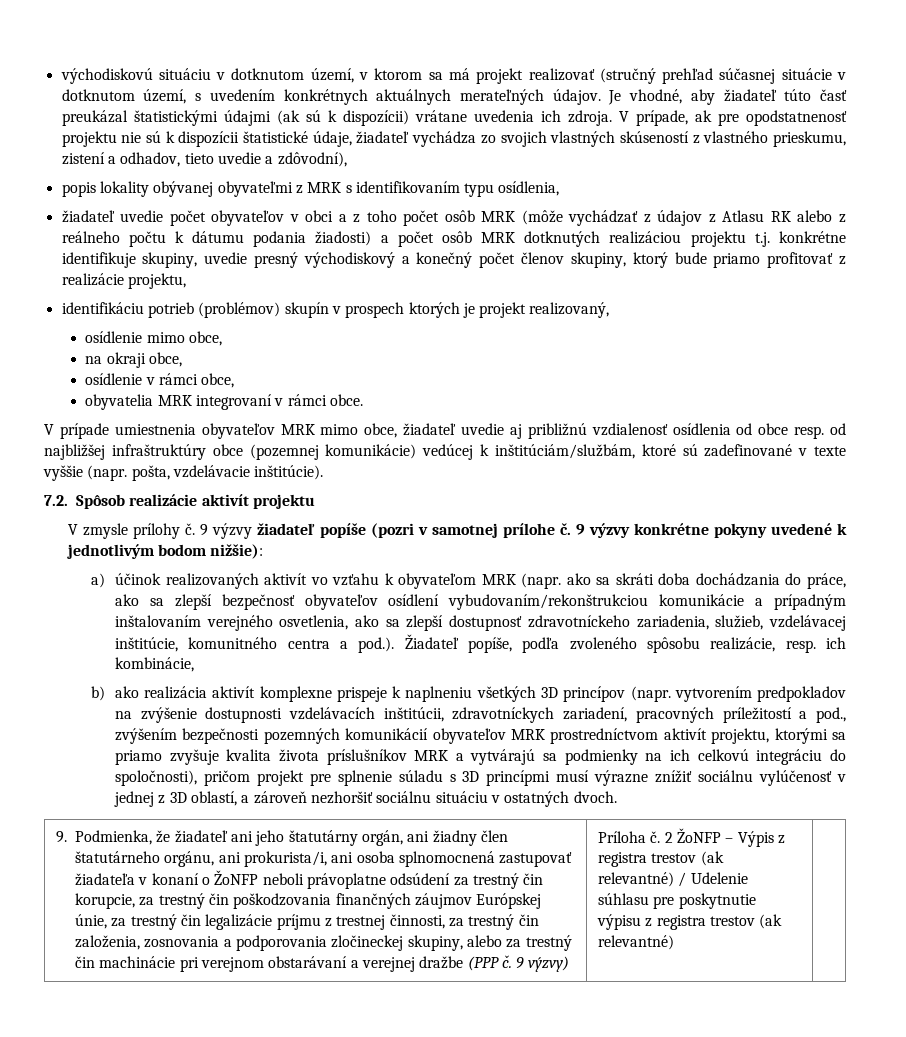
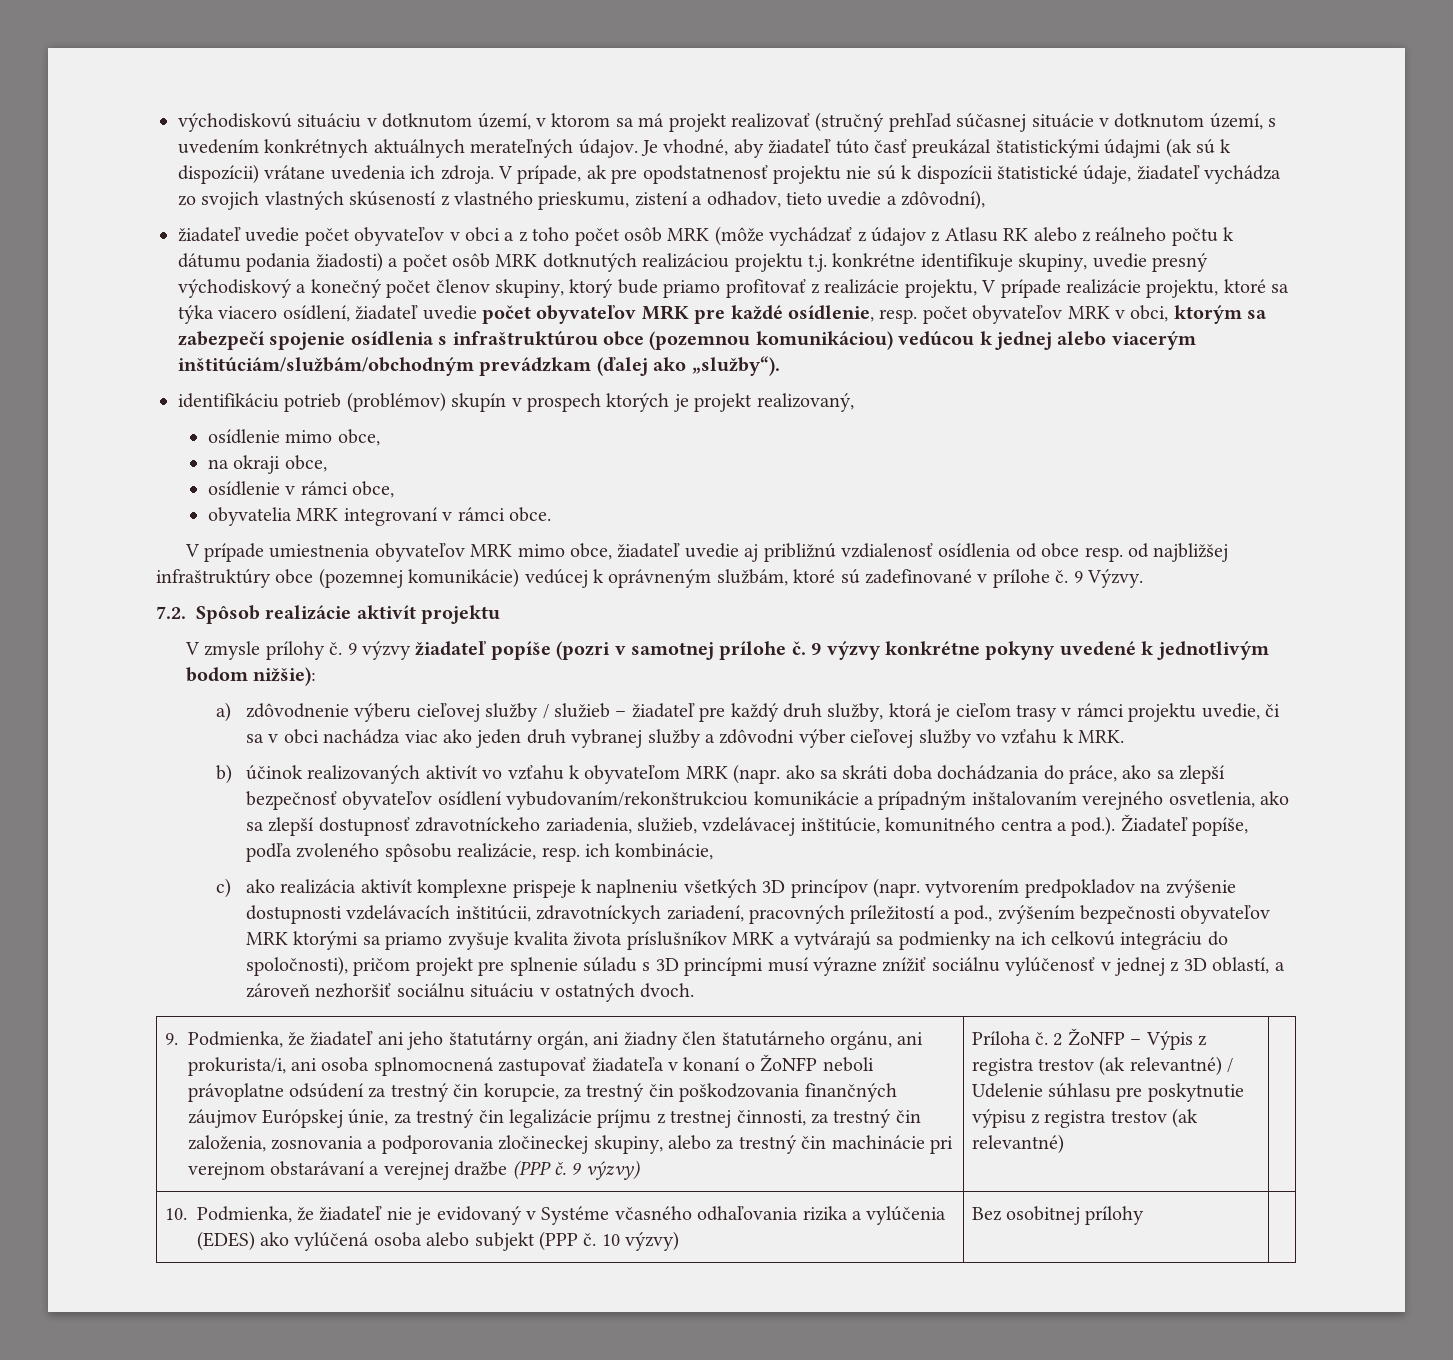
- popis lokality obývanej obyvateľmi z MRK s identifikovaním typu osídlenia,
- žiadateľ uvedie počet obyvateľov v obci a z toho počet osôb MRK (môže vychádzať z údajov z Atlasu RK alebo z reálneho počtu k dátumu podania žiadosti) a počet osôb MRK dotknutých realizáciou projektu t.j. konkrétne identifikuje skupiny, uvedie presný východiskový a konečný počet členov skupiny, ktorý bude priamo profitovať z realizácie projektu,
+ žiadateľ uvedie počet obyvateľov v obci a z toho počet osôb MRK (môže vychádzať z údajov z Atlasu RK alebo z reálneho počtu k dátumu podania žiadosti) a počet osôb MRK dotknutých realizáciou projektu t.j. konkrétne identifikuje skupiny, uvedie presný východiskový a konečný počet členov skupiny, ktorý bude priamo profitovať z realizácie projektu, V prípade realizácie projektu, ktoré sa týka viacero osídlení, žiadateľ uvedie počet obyvateľov MRK pre každé osídlenie, resp. počet obyvateľov MRK v obci, ktorým sa zabezpečí spojenie osídlenia s infraštruktúrou obce (pozemnou komunikáciou) vedúcou k jednej alebo viacerým inštitúciám/službám/obchodným prevádzkam (ďalej ako „služby“).
- V prípade umiestnenia obyvateľov MRK mimo obce, žiadateľ uvedie aj približnú vzdialenosť osídlenia od obce resp. od najbližšej infraštruktúry obce (pozemnej komunikácie) vedúcej k inštitúciám/službám, ktoré sú zadefinované v texte vyššie (napr. pošta, vzdelávacie inštitúcie).
+ V prípade umiestnenia obyvateľov MRK mimo obce, žiadateľ uvedie aj približnú vzdialenosť osídlenia od obce resp. od najbližšej infraštruktúry obce (pozemnej komunikácie) vedúcej k oprávneným službám, ktoré sú zadefinované v prílohe č. 9 Výzvy.
- a) účinok realizovaných aktivít vo vzťahu k obyvateľom MRK (napr. ako sa skráti doba dochádzania do práce, ako sa zlepší bezpečnosť obyvateľov osídlení vybudovaním/rekonštrukciou komunikácie a prípadným inštalovaním verejného osvetlenia, ako sa zlepší dostupnosť zdravotníckeho zariadenia, služieb, vzdelávacej inštitúcie, komunitného centra a pod.). Žiadateľ popíše, podľa zvoleného spôsobu realizácie, resp. ich kombinácie,
+ a) zdôvodnenie výberu cieľovej služby / služieb – žiadateľ pre každý druh služby, ktorá je cieľom trasy v rámci projektu uvedie, či sa v obci nachádza viac ako jeden druh vybranej služby a zdôvodni výber cieľovej služby vo vzťahu k MRK.
+ b) účinok realizovaných aktivít vo vzťahu k obyvateľom MRK (napr. ako sa skráti doba dochádzania do práce, ako sa zlepší bezpečnosť obyvateľov osídlení vybudovaním/rekonštrukciou komunikácie a prípadným inštalovaním verejného osvetlenia, ako sa zlepší dostupnosť zdravotníckeho zariadenia, služieb, vzdelávacej inštitúcie, komunitného centra a pod.). Žiadateľ popíše, podľa zvoleného spôsobu realizácie, resp. ich kombinácie,
- b) ako realizácia aktivít komplexne prispeje k naplneniu všetkých 3D princípov (napr. vytvorením predpokladov na zvýšenie dostupnosti vzdelávacích inštitúcii, zdravotníckych zariadení, pracovných príležitostí a pod., zvýšením bezpečnosti pozemných komunikácií obyvateľov MRK prostredníctvom aktivít projektu, ktorými sa priamo zvyšuje kvalita života príslušníkov MRK a vytvárajú sa podmienky na ich celkovú integráciu do spoločnosti), pričom projekt pre splnenie súladu s 3D princípmi musí výrazne znížiť sociálnu vylúčenosť v jednej z 3D oblastí, a zároveň nezhoršiť sociálnu situáciu v ostatných dvoch.
+ c) ako realizácia aktivít komplexne prispeje k naplneniu všetkých 3D princípov (napr. vytvorením predpokladov na zvýšenie dostupnosti vzdelávacích inštitúcii, zdravotníckych zariadení, pracovných príležitostí a pod., zvýšením bezpečnosti obyvateľov MRK ktorými sa priamo zvyšuje kvalita života príslušníkov MRK a vytvárajú sa podmienky na ich celkovú integráciu do spoločnosti), pričom projekt pre splnenie súladu s 3D princípmi musí výrazne znížiť sociálnu vylúčenosť v jednej z 3D oblastí, a zároveň nezhoršiť sociálnu situáciu v ostatných dvoch.
+ 10. Podmienka, že žiadateľ nie je evidovaný v Systéme včasného odhaľovania rizika a vylúčenia (EDES) ako vylúčená osoba alebo subjekt (PPP č. 10 výzvy) | Bez osobitnej prílohy |

